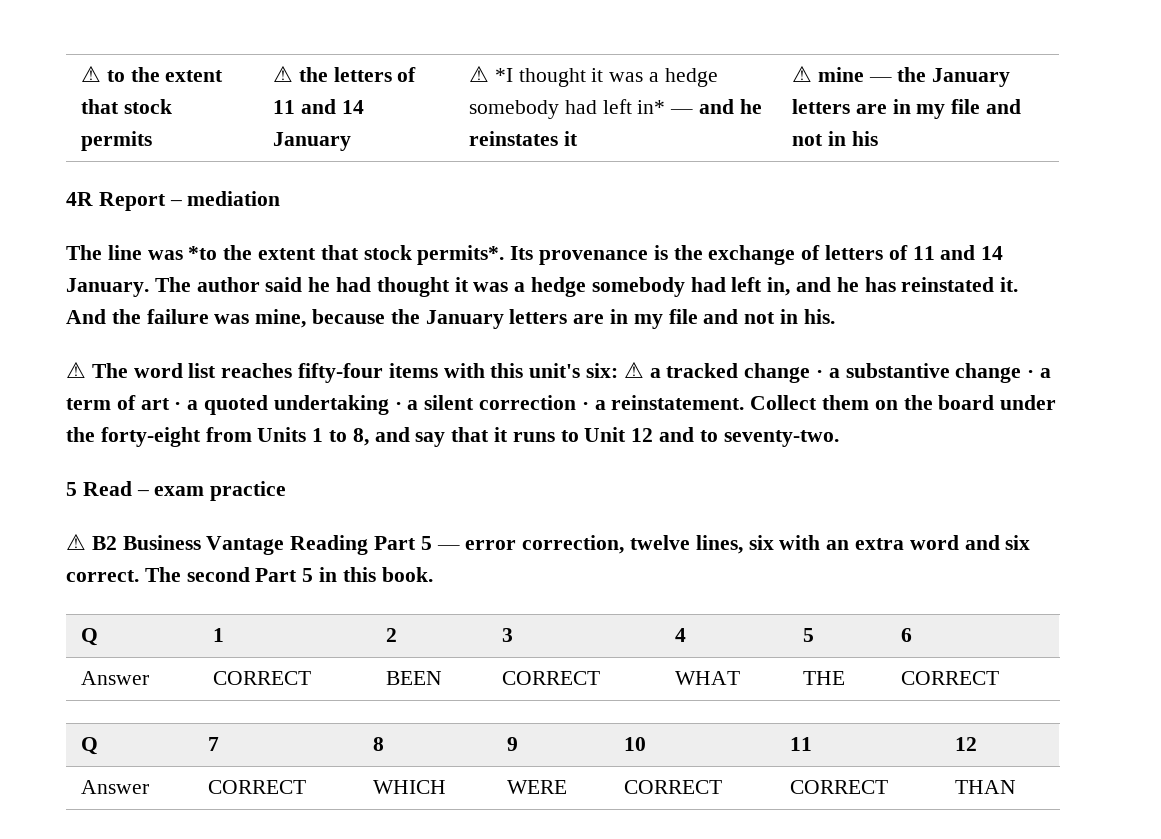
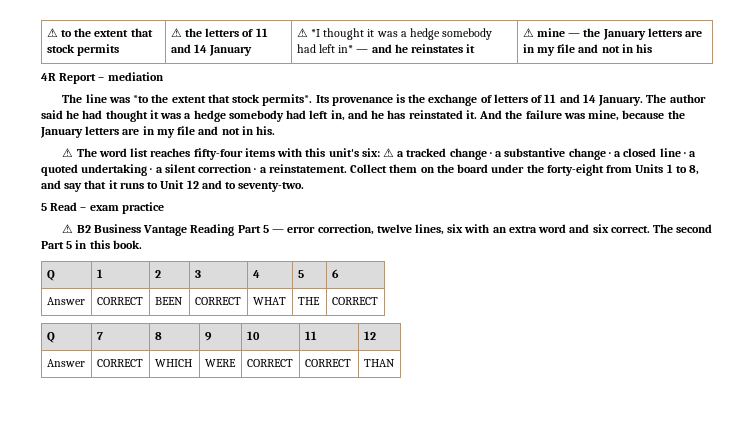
- ⚠ The word list reaches fifty-four items with this unit's six: ⚠ a tracked change · a substantive change · a term of art · a quoted undertaking · a silent correction · a reinstatement.
+ ⚠ The word list reaches fifty-four items with this unit's six: ⚠ a tracked change · a substantive change · a closed line · a quoted undertaking · a silent correction · a reinstatement.

